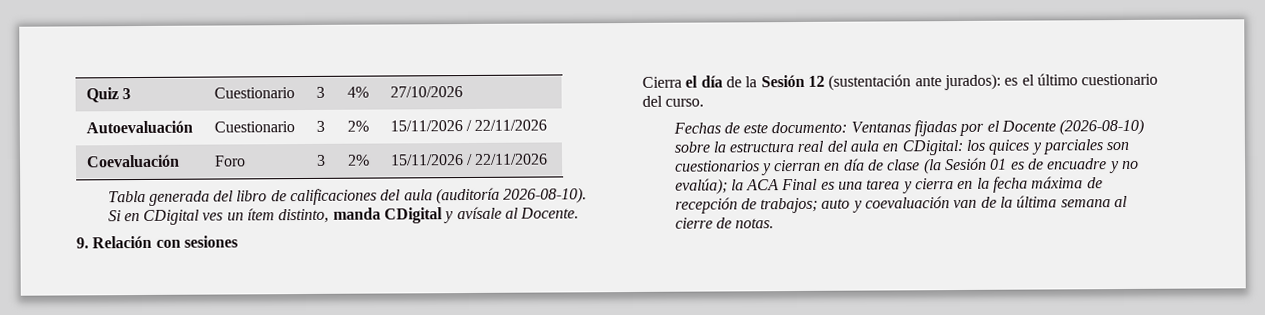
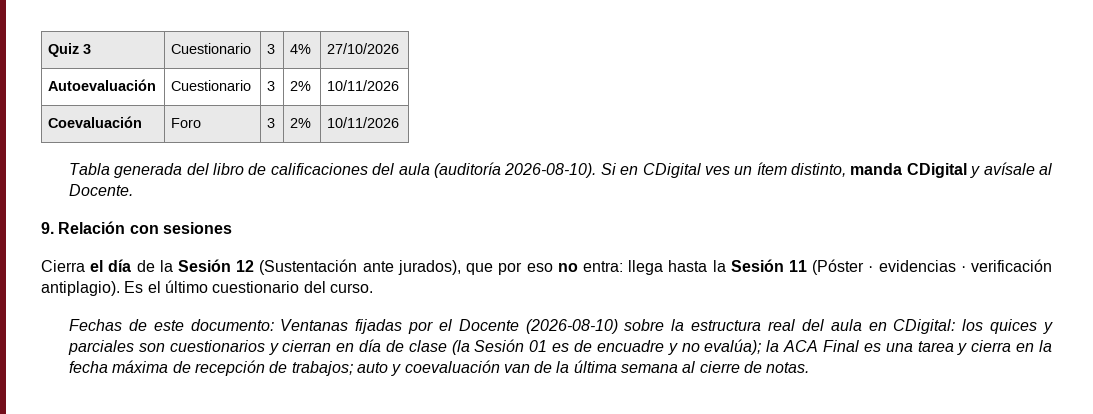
- Autoevaluación | Cuestionario | 3 | 2% | 15/11/2026 / 22/11/2026
+ Autoevaluación | Cuestionario | 3 | 2% | 10/11/2026
- Coevaluación | Foro | 3 | 2% | 15/11/2026 / 22/11/2026
+ Coevaluación | Foro | 3 | 2% | 10/11/2026
- Cierra el día de la Sesión 12 (sustentación ante jurados): es el último cuestionario del curso.
+ Cierra el día de la Sesión 12 (Sustentación ante jurados), que por eso no entra: llega hasta la Sesión 11 (Póster · evidencias · verificación antiplagio). Es el último cuestionario del curso.

